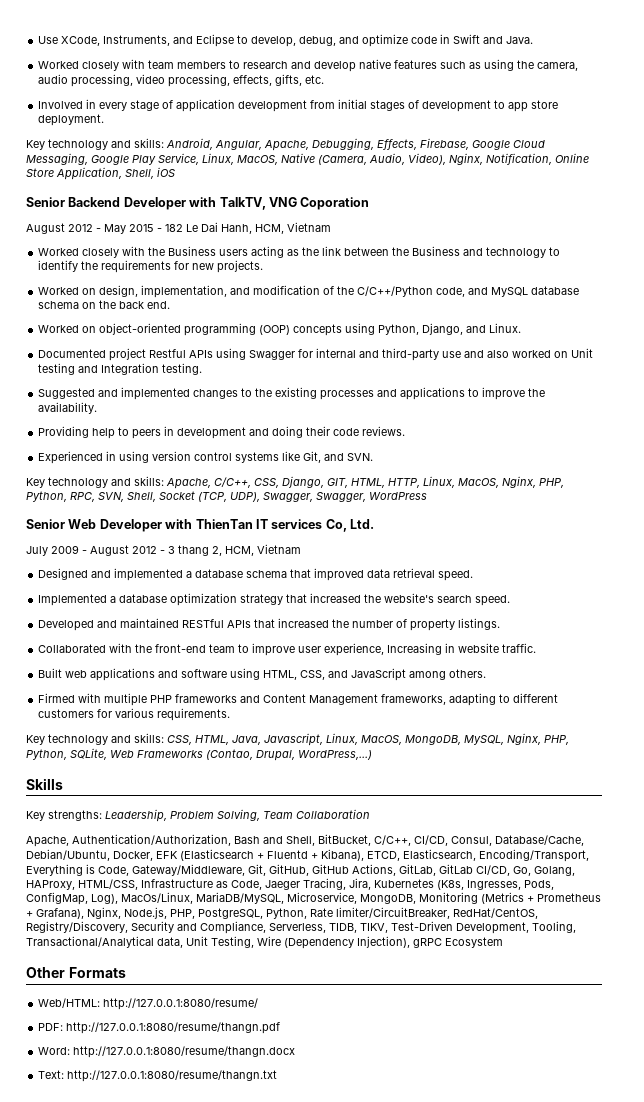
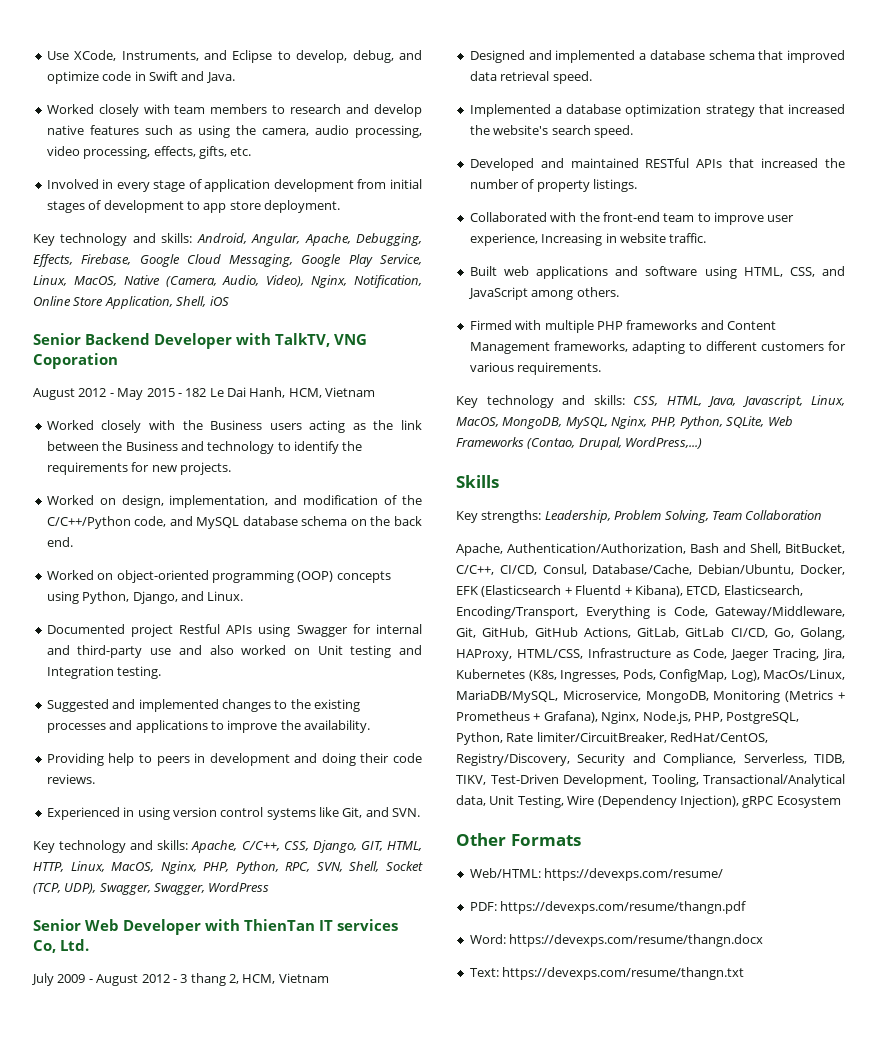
- Web/HTML: http://127.0.0.1:8080/resume/
+ Web/HTML: https://devexps.com/resume/
- PDF: http://127.0.0.1:8080/resume/thangn.pdf
+ PDF: https://devexps.com/resume/thangn.pdf
- Word: http://127.0.0.1:8080/resume/thangn.docx
+ Word: https://devexps.com/resume/thangn.docx
- Text: http://127.0.0.1:8080/resume/thangn.txt
+ Text: https://devexps.com/resume/thangn.txt

